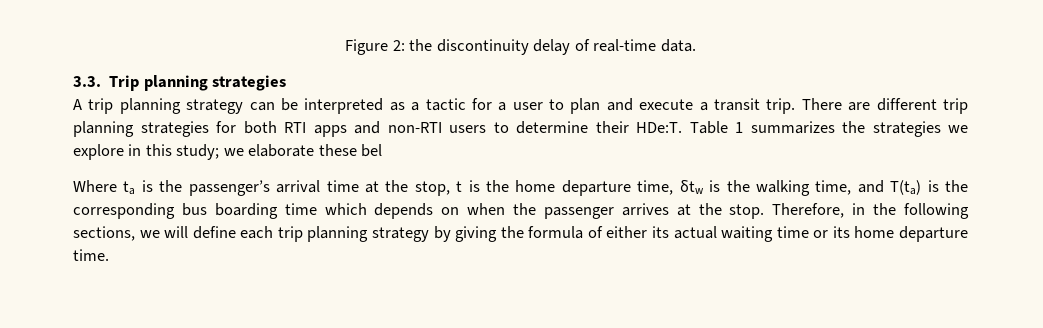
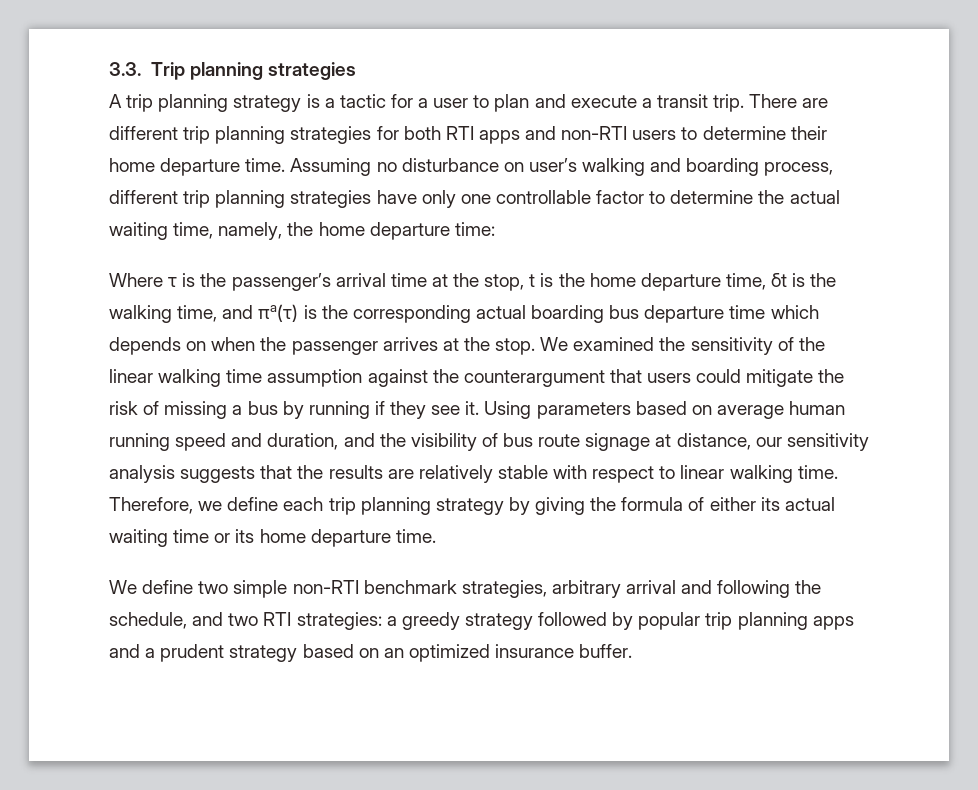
- Figure 2: the discontinuity delay of real-time data.
- A trip planning strategy can be interpreted as a tactic for a user to plan and execute a transit trip.
+ A trip planning strategy is a tactic for a user to plan and execute a transit trip.
- There are different trip planning strategies for both RTI apps and non-RTI users to determine their HDe:T. Table 1 summarizes the strategies we explore in this study; we elaborate these bel
+ There are different trip planning strategies for both RTI apps and non-RTI users to determine their home departure time. Assuming no disturbance on user’s walking and boarding process, different trip planning strategies have only one controllable factor to determine the actual waiting time, namely, the home departure time:
- Where ta is the passenger’s arrival time at the stop, t is the home departure time, δtw is the walking time, and T(ta) is the corresponding bus boarding time which depends on when the passenger arrives at the stop.
+ Where τ is the passenger’s arrival time at the stop, t is the home departure time, δt is the walking time, and πa(τ) is the corresponding actual boarding bus departure time which depends on when the passenger arrives at the stop.
- Therefore, in the following sections, we will define each trip planning strategy by giving the formula of either its actual waiting time or its home departure time.
+ We examined the sensitivity of the linear walking time assumption against the counterargument that users could mitigate the risk of missing a bus by running if they see it. Using parameters based on average human running speed and duration, and the visibility of bus route signage at distance, our sensitivity analysis suggests that the results are relatively stable with respect to linear walking time. Therefore, we define each trip planning strategy by giving the formula of either its actual waiting time or its home departure time.
+ We define two simple non-RTI benchmark strategies, arbitrary arrival and following the schedule, and two RTI strategies: a greedy strategy followed by popular trip planning apps and a prudent strategy based on an optimized insurance buffer.

